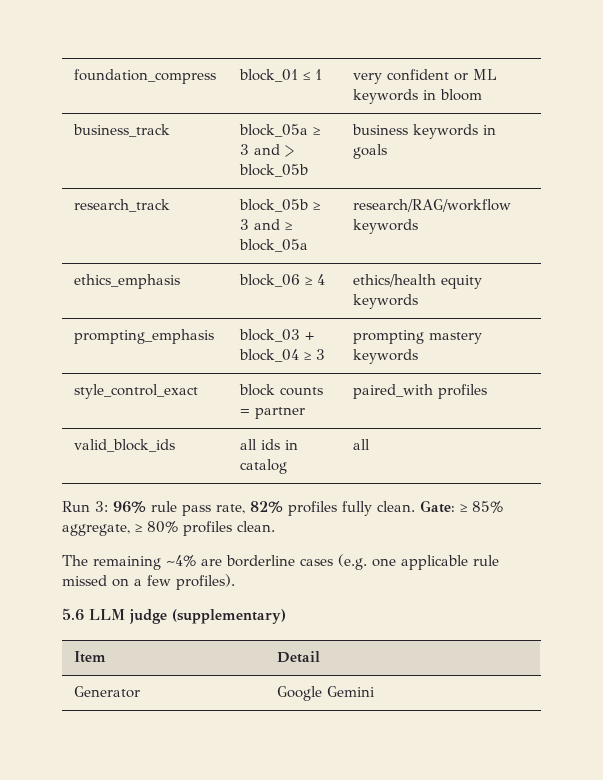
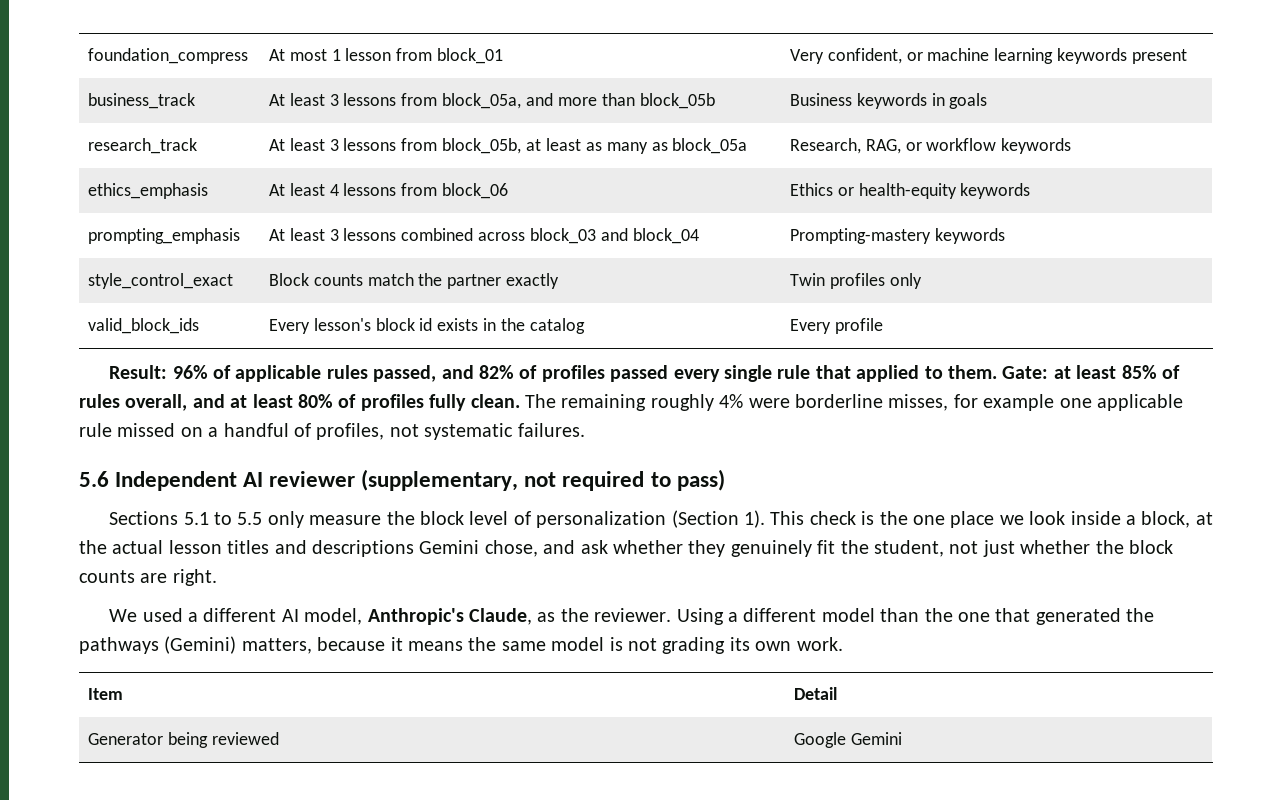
- foundation_compress | block_01 ≤ 1 | very confident or ML keywords in bloom
- business_track | block_05a ≥ 3 and > block_05b | business keywords in goals
+ foundation_compress | At most 1 lesson from block_01 | Very confident, or machine learning keywords present
+ business_track | At least 3 lessons from block_05a, and more than block_05b | Business keywords in goals
- research_track | block_05b ≥ 3 and ≥ block_05a | research/RAG/workflow keywords
- ethics_emphasis | block_06 ≥ 4 | ethics/health equity keywords
- prompting_emphasis | block_03 + block_04 ≥ 3 | prompting mastery keywords
- style_control_exact | block counts = partner | paired_with profiles
+ research_track | At least 3 lessons from block_05b, at least as many as block_05a | Research, RAG, or workflow keywords
+ ethics_emphasis | At least 4 lessons from block_06 | Ethics or health-equity keywords
+ prompting_emphasis | At least 3 lessons combined across block_03 and block_04 | Prompting-mastery keywords
+ style_control_exact | Block counts match the partner exactly | Twin profiles only
- valid_block_ids | all ids in catalog | all
- Run 3: 96% rule pass rate, 82% profiles fully clean. Gate: ≥ 85% aggregate, ≥ 80% profiles clean.
- The remaining ~4% are borderline cases (e.g. one applicable rule missed on a few profiles).
- 5.6 LLM judge (supplementary)
+ valid_block_ids | Every lesson's block id exists in the catalog | Every profile
+ Result: 96% of applicable rules passed, and 82% of profiles passed every single rule that applied to them. Gate: at least 85% of rules overall, and at least 80% of profiles fully clean. The remaining roughly 4% were borderline misses, for example one applicable rule missed on a handful of profiles, not systematic failures.
+ 5.6 Independent AI reviewer (supplementary, not required to pass)
+ Sections 5.1 to 5.5 only measure the block level of personalization (Section 1). This check is the one place we look inside a block, at the actual lesson titles and descriptions Gemini chose, and ask whether they genuinely fit the student, not just whether the block counts are right.
+ We used a different AI model, Anthropic's Claude, as the reviewer. Using a different model than the one that generated the pathways (Gemini) matters, because it means the same model is not grading its own work.
- Generator | Google Gemini
+ Generator being reviewed | Google Gemini

